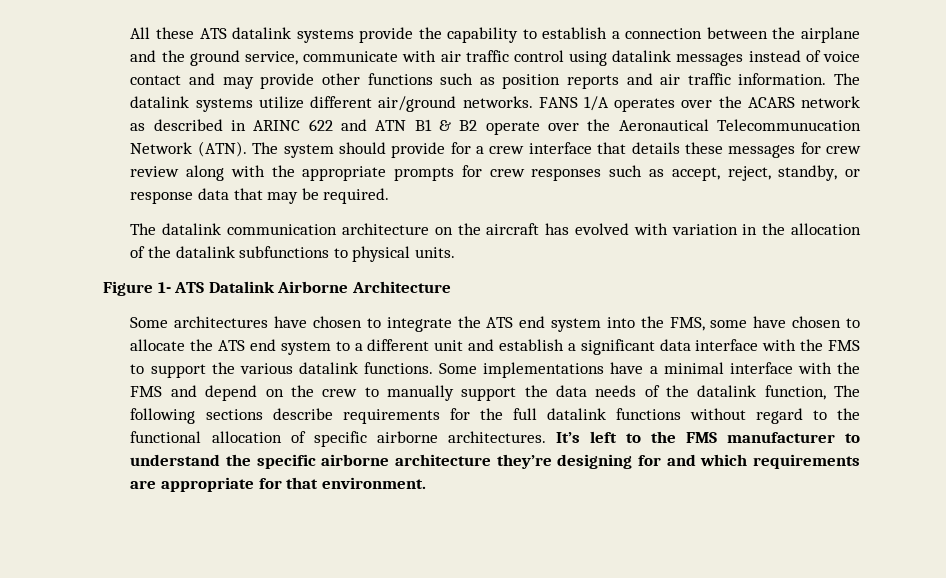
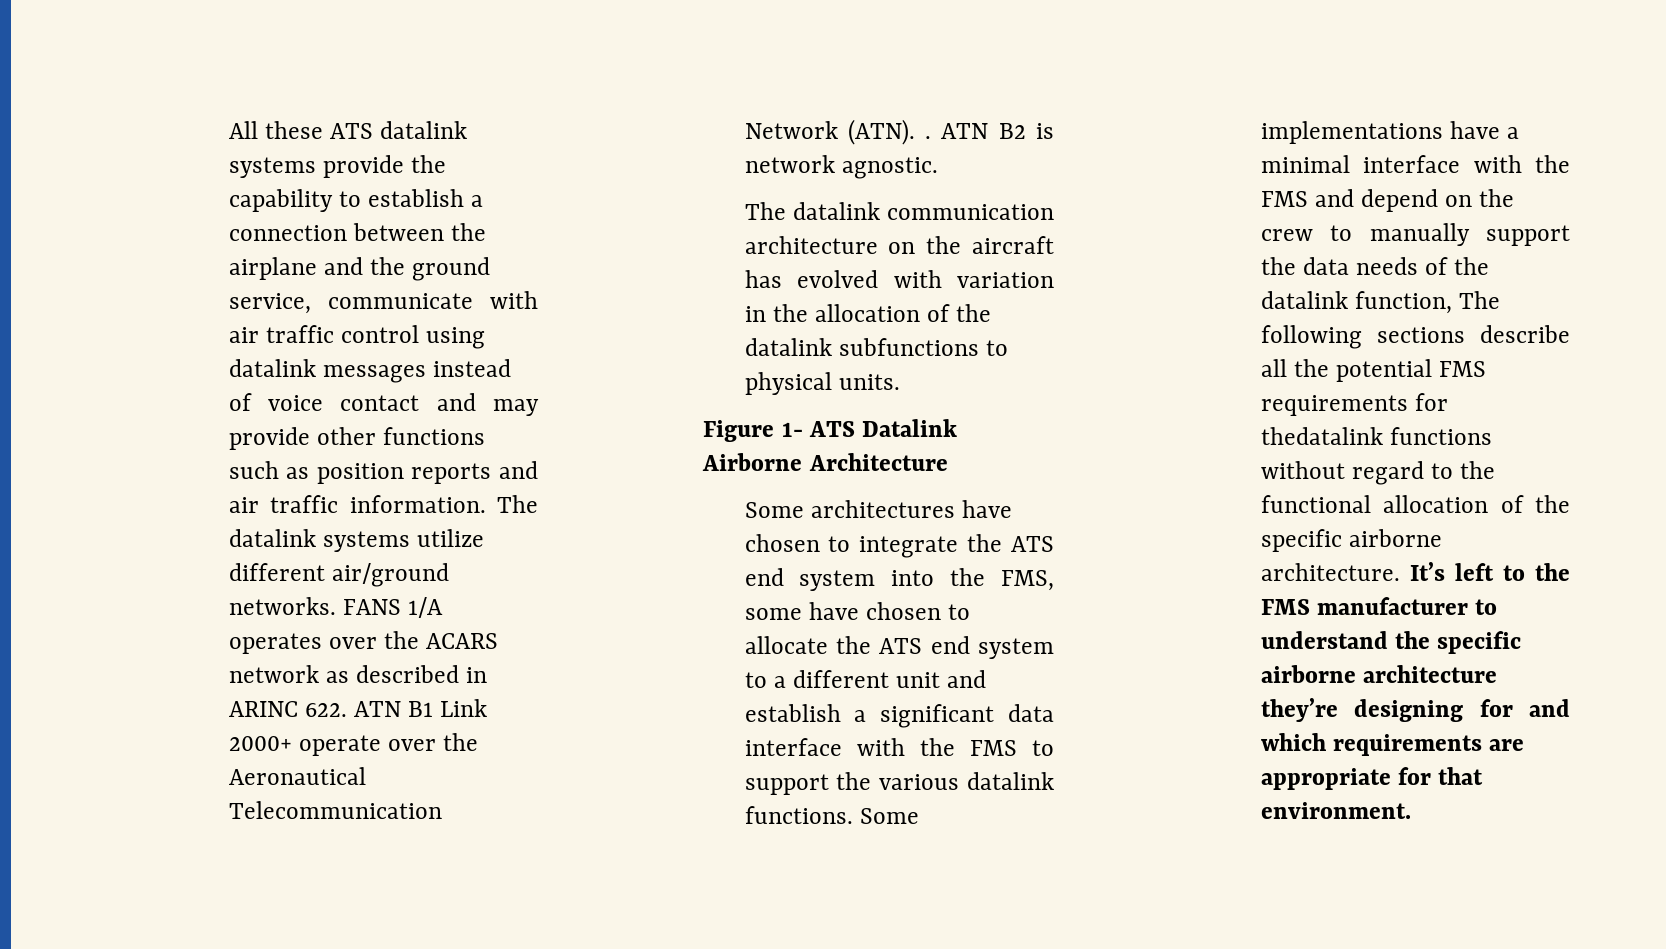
- FANS 1/A operates over the ACARS network as described in ARINC 622 and ATN B1 & B2 operate over the Aeronautical Telecommunucation Network (ATN). The system should provide for a crew interface that details these messages for crew review along with the appropriate prompts for crew responses such as accept, reject, standby, or response data that may be required.
+ FANS 1/A operates over the ACARS network as described in ARINC 622. ATN B1 Link 2000+ operate over the Aeronautical Telecommunication Network (ATN). . ATN B2 is network agnostic.
- Some implementations have a minimal interface with the FMS and depend on the crew to manually support the data needs of the datalink function, The following sections describe requirements for the full datalink functions without regard to the functional allocation of specific airborne architectures.
+ Some implementations have a minimal interface with the FMS and depend on the crew to manually support the data needs of the datalink function, The following sections describe all the potential FMS requirements for thedatalink functions without regard to the functional allocation of the specific airborne architecture.

